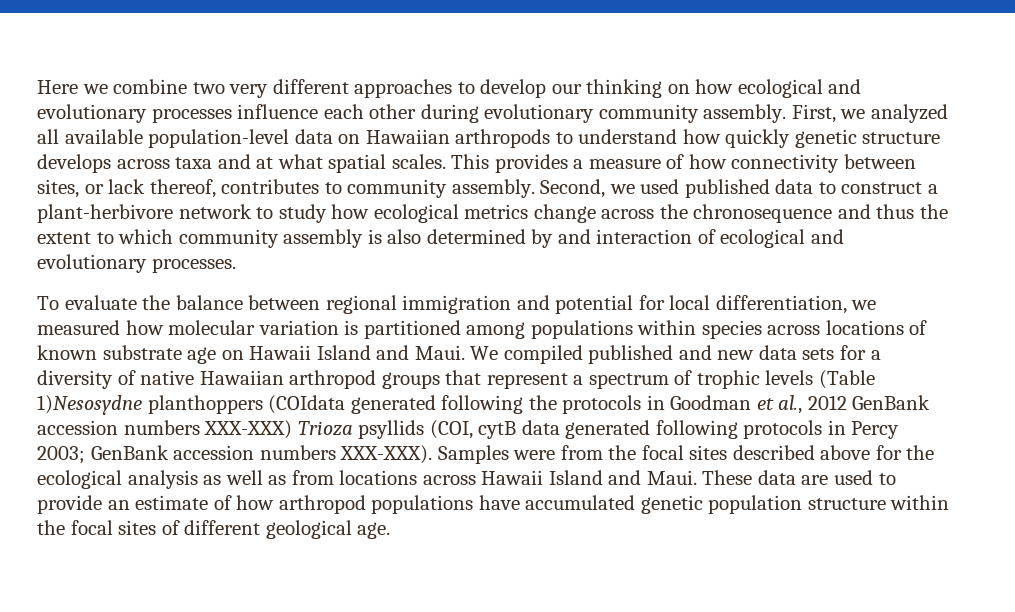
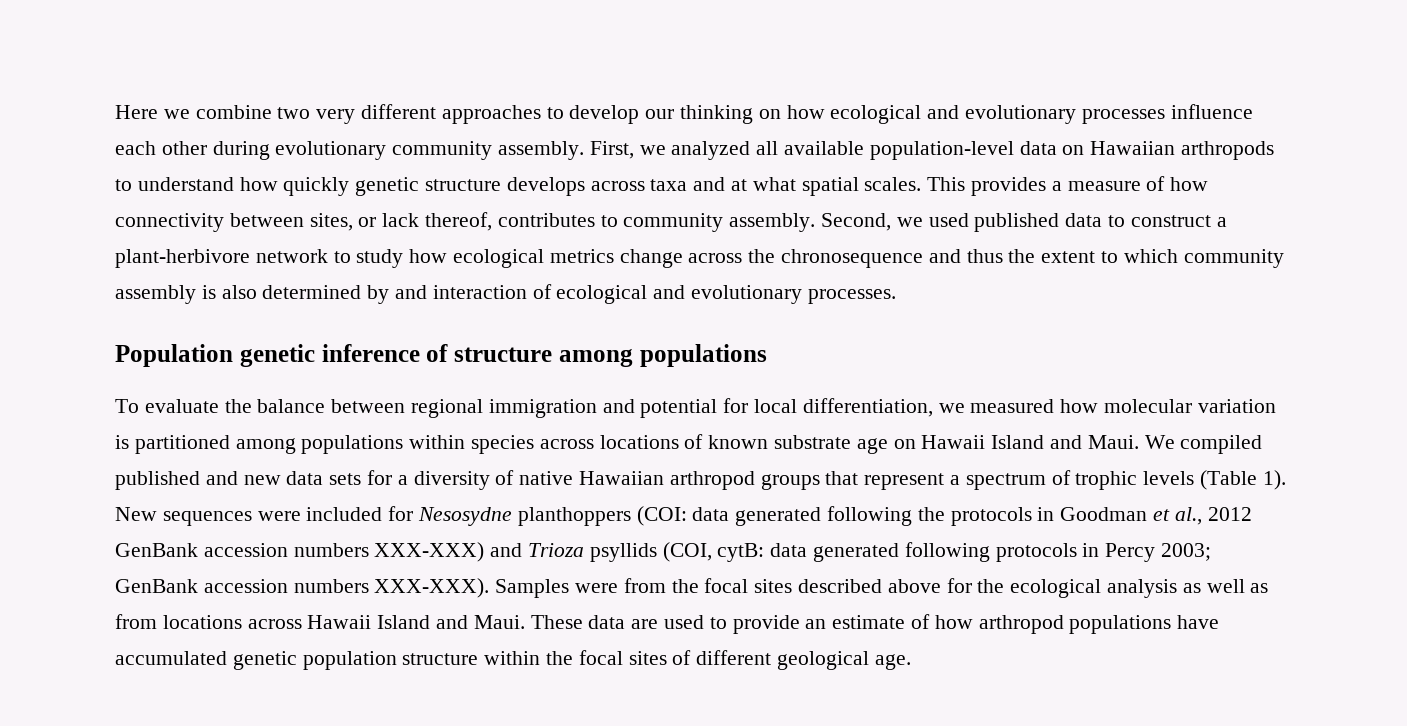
+ Population genetic inference of structure among populations
- We compiled published and new data sets for a diversity of native Hawaiian arthropod groups that represent a spectrum of trophic levels (Table 1)Nesosydne planthoppers (COIdata generated following the protocols in Goodman et al., 2012 GenBank accession numbers XXX-XXX) Trioza psyllids (COI, cytB data generated following protocols in Percy 2003; GenBank accession numbers XXX-XXX).
+ We compiled published and new data sets for a diversity of native Hawaiian arthropod groups that represent a spectrum of trophic levels (Table 1). New sequences were included for Nesosydne planthoppers (COI: data generated following the protocols in Goodman et al., 2012 GenBank accession numbers XXX-XXX) and Trioza psyllids (COI, cytB: data generated following protocols in Percy 2003; GenBank accession numbers XXX-XXX).

